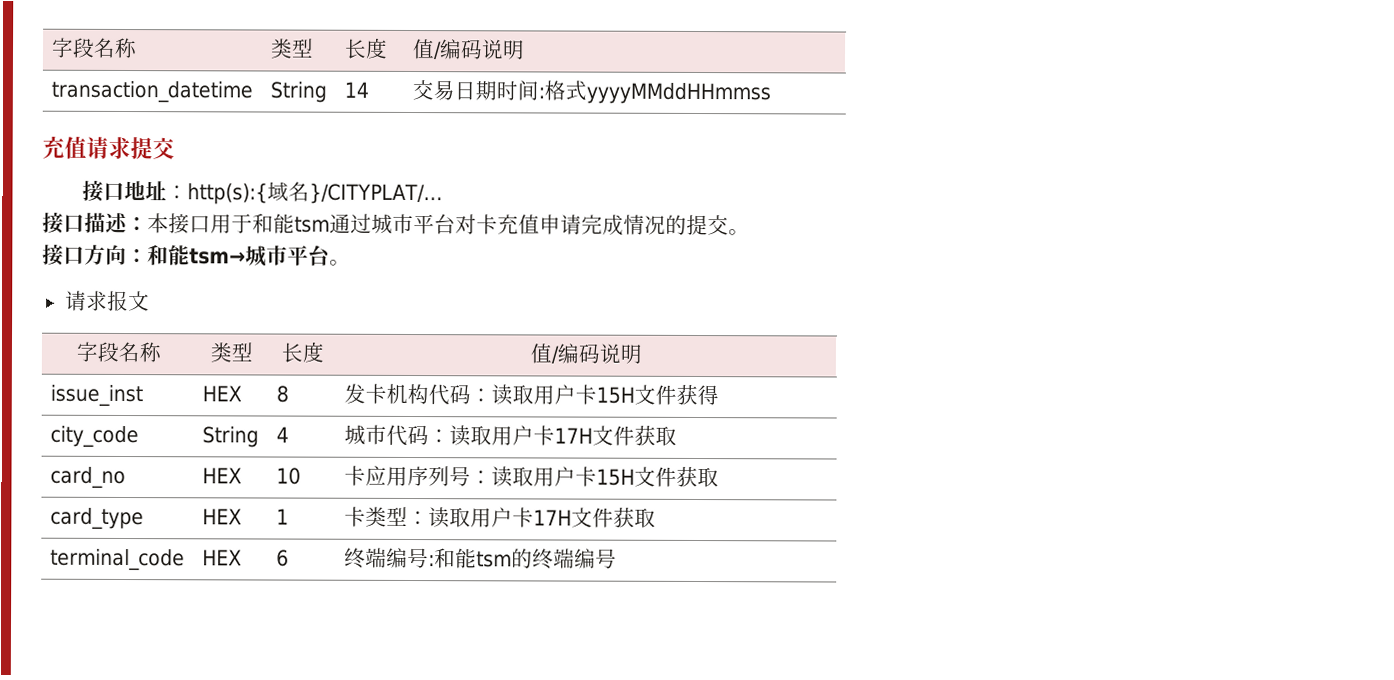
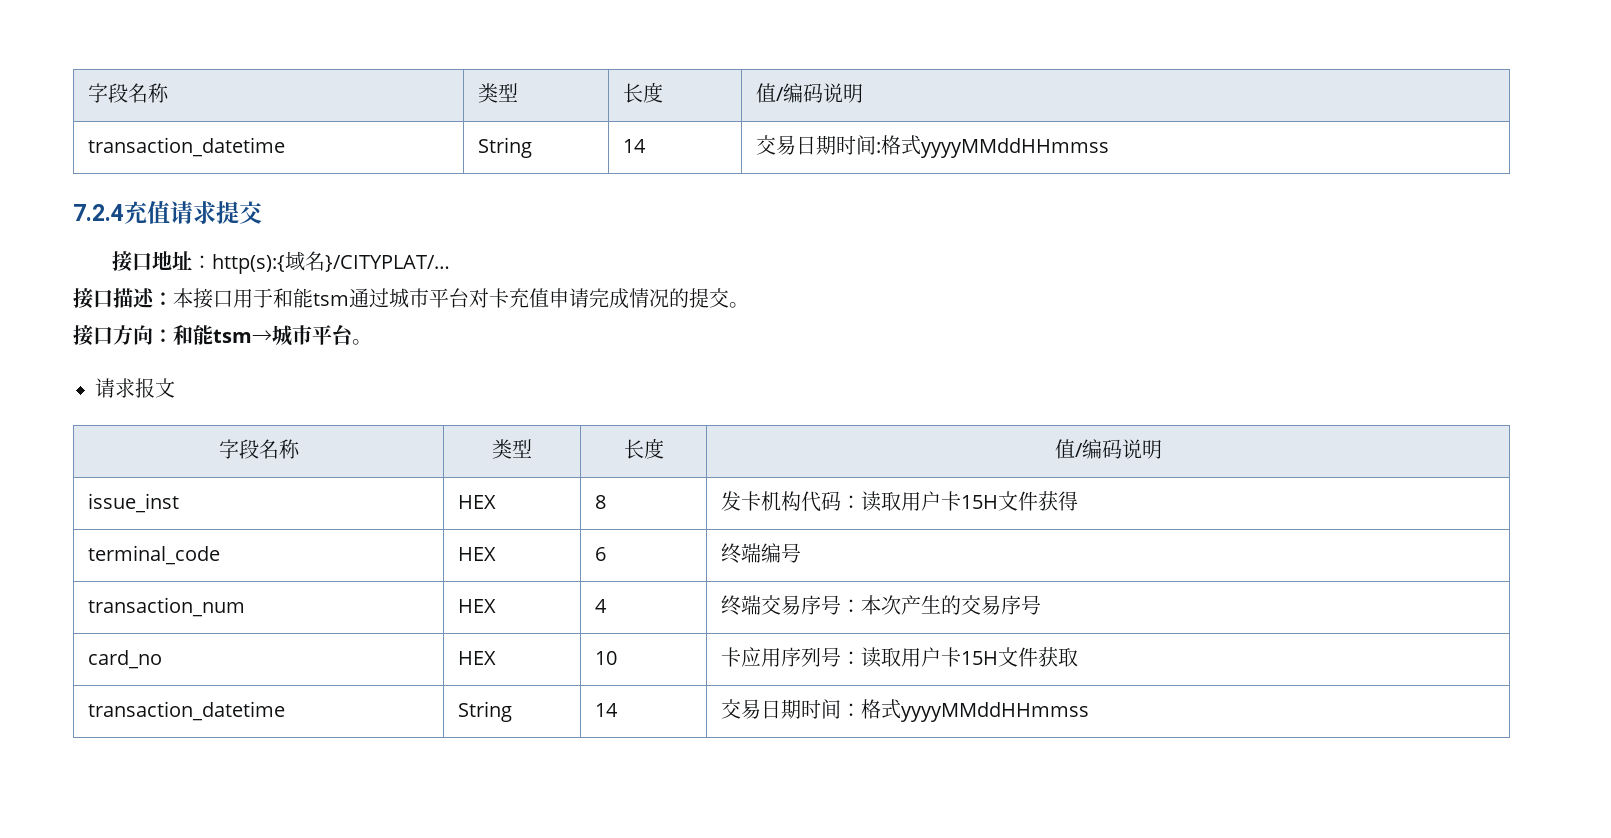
- 充值请求提交
+ 7.2.4充值请求提交
- city_code | String | 4 | 城市代码：读取用户卡17H文件获取
+ terminal_code | HEX | 6 | 终端编号
+ transaction_num | HEX | 4 | 终端交易序号：本次产生的交易序号
  card_no | HEX | 10 | 卡应用序列号：读取用户卡15H文件获取
- card_type | HEX | 1 | 卡类型：读取用户卡17H文件获取
- terminal_code | HEX | 6 | 终端编号:和能tsm的终端编号
+ transaction_datetime | String | 14 | 交易日期时间：格式yyyyMMddHHmmss

